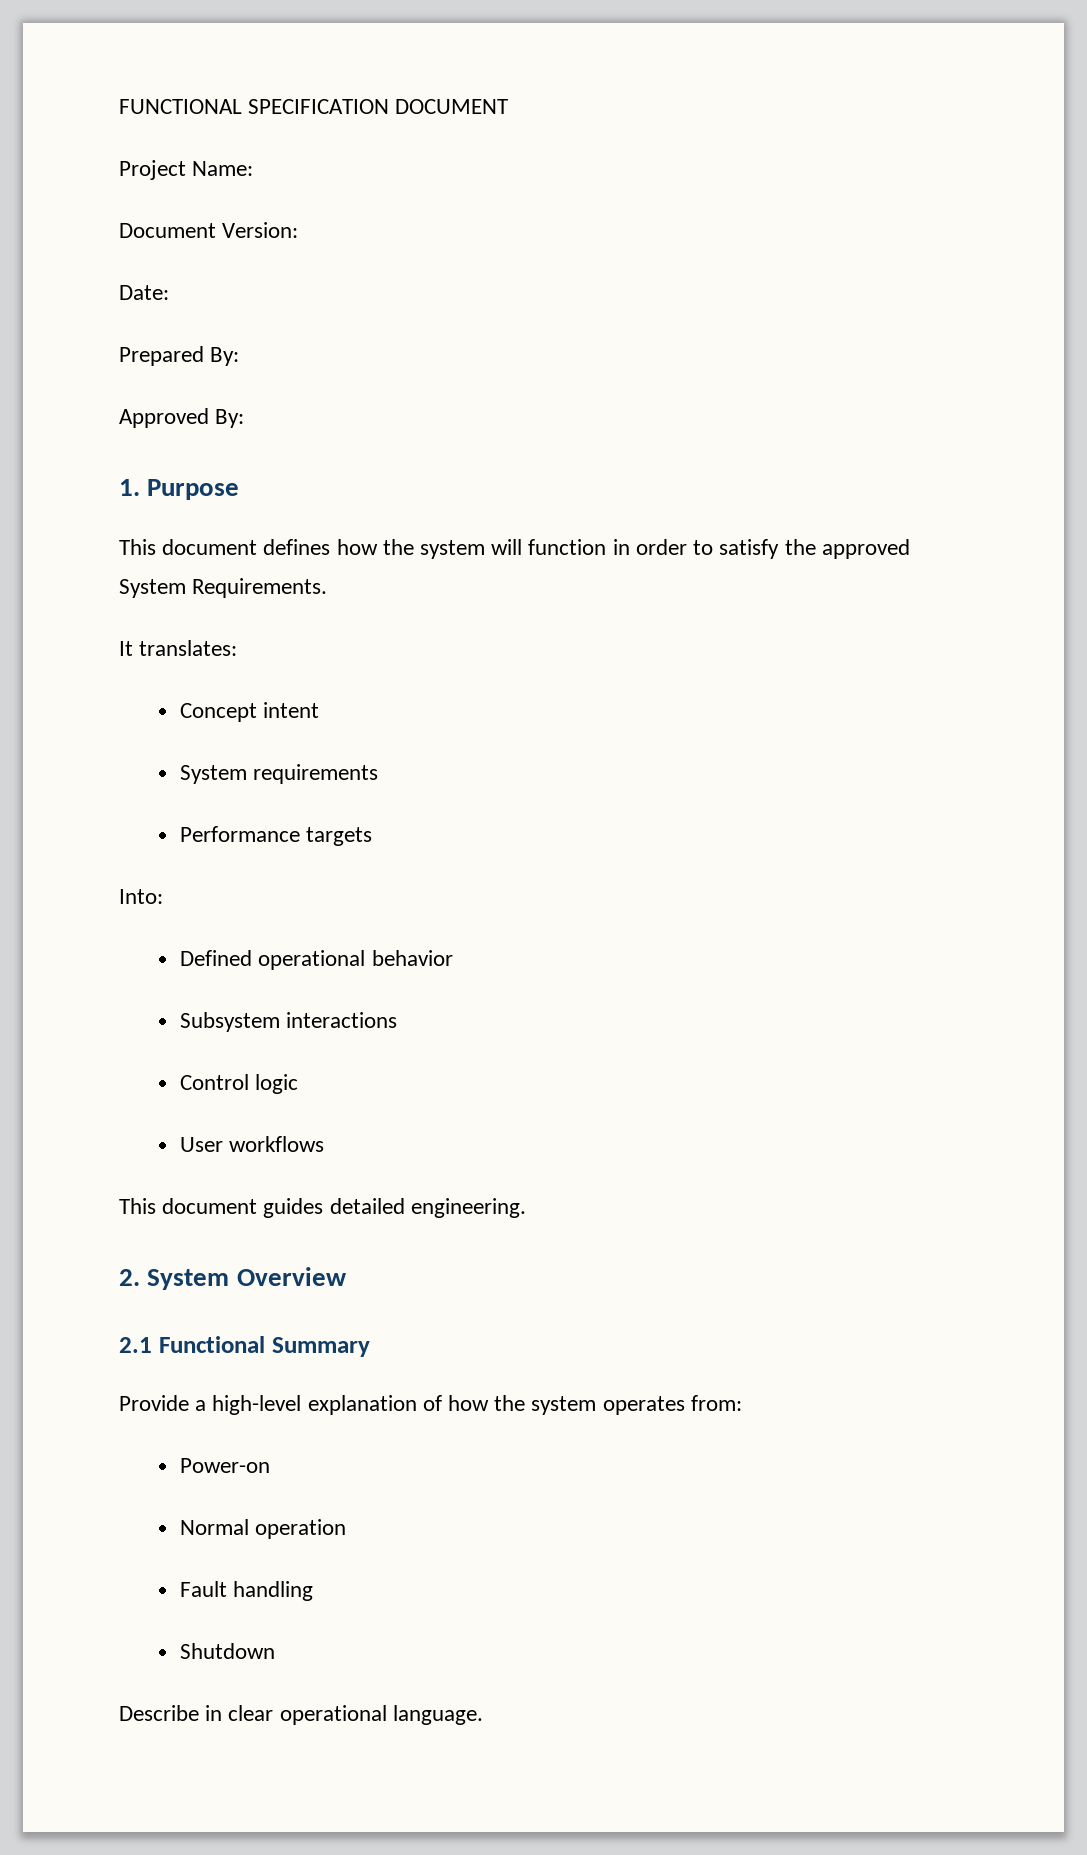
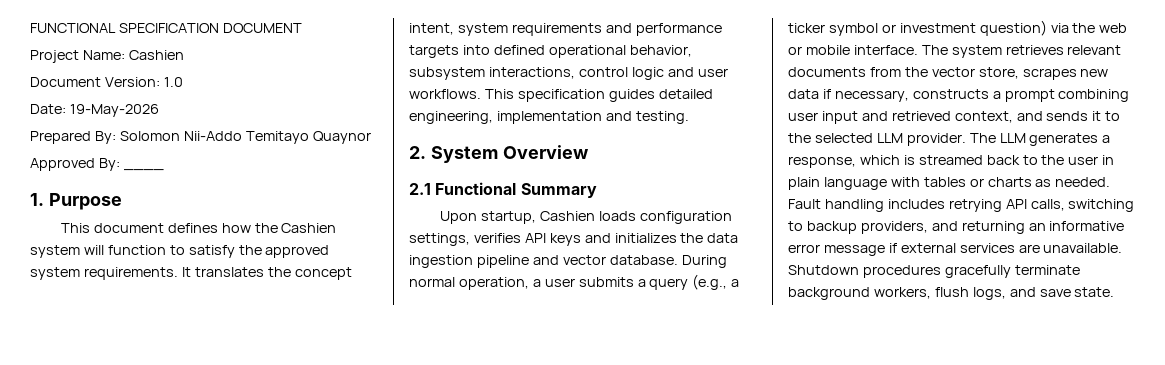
- Project Name:
+ Project Name: Cashien
- Document Version:
+ Document Version: 1.0
- Date:
+ Date: 19-May-2026
- Prepared By:
+ Prepared By: Solomon Nii-Addo Temitayo Quaynor
- Approved By:
+ Approved By: ____
- This document defines how the system will function in order to satisfy the approved System Requirements.
- It translates:
- Concept intent
- System requirements
- Performance targets
- Into:
- Defined operational behavior
- Subsystem interactions
- Control logic
- User workflows
- This document guides detailed engineering.
+ This document defines how the Cashien system will function to satisfy the approved system requirements. It translates the concept intent, system requirements and performance targets into defined operational behavior, subsystem interactions, control logic and user workflows. This specification guides detailed engineering, implementation and testing.
- Provide a high-level explanation of how the system operates from:
- Power-on
- Normal operation
- Fault handling
- Shutdown
- Describe in clear operational language.
+ Upon startup, Cashien loads configuration settings, verifies API keys and initializes the data ingestion pipeline and vector database. During normal operation, a user submits a query (e.g., a ticker symbol or investment question) via the web or mobile interface. The system retrieves relevant documents from the vector store, scrapes new data if necessary, constructs a prompt combining user input and retrieved context, and sends it to the selected LLM provider. The LLM generates a response, which is streamed back to the user in plain language with tables or charts as needed. Fault handling includes retrying API calls, switching to backup providers, and returning an informative error message if external services are unavailable. Shutdown procedures gracefully terminate background workers, flush logs, and save state.

